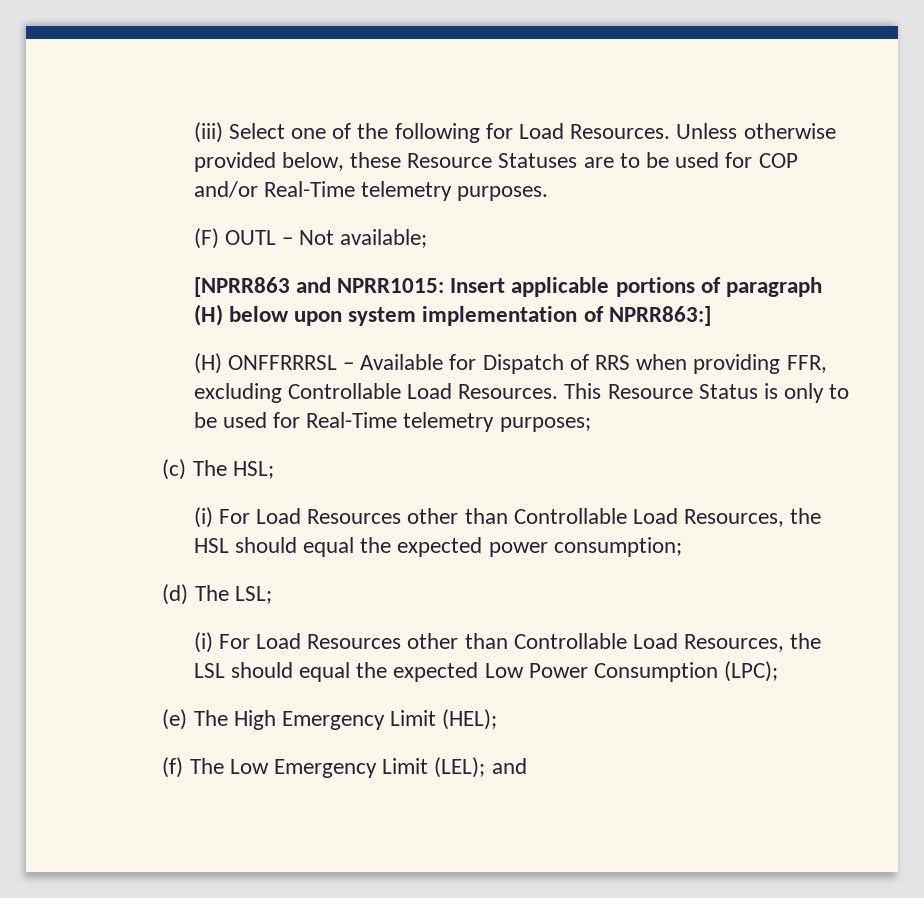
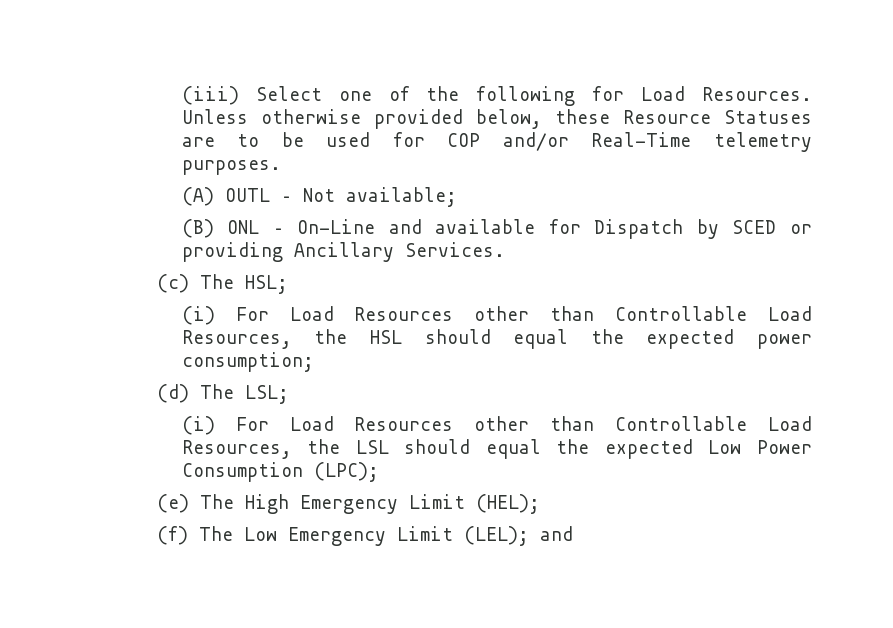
- (F) OUTL – Not available;
+ (A) OUTL – Not available;
- [NPRR863 and NPRR1015: Insert applicable portions of paragraph (H) below upon system implementation of NPRR863:]
- (H) ONFFRRRSL – Available for Dispatch of RRS when providing FFR, excluding Controllable Load Resources. This Resource Status is only to be used for Real-Time telemetry purposes;
+ (B) ONL – On-Line and available for Dispatch by SCED or providing Ancillary Services.

